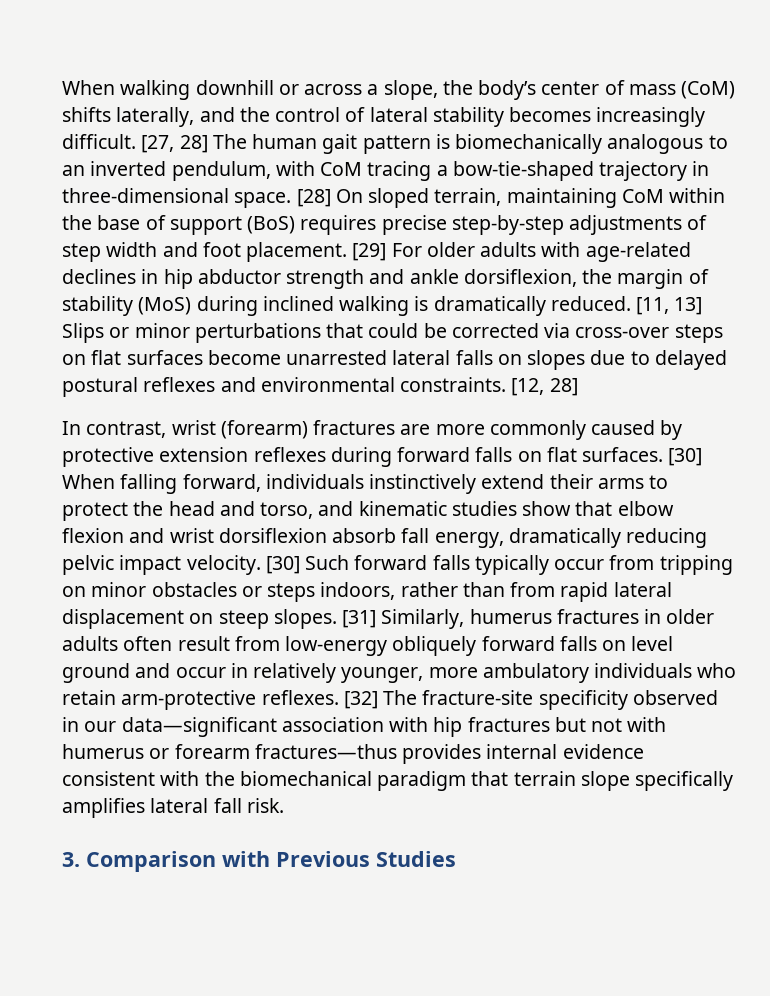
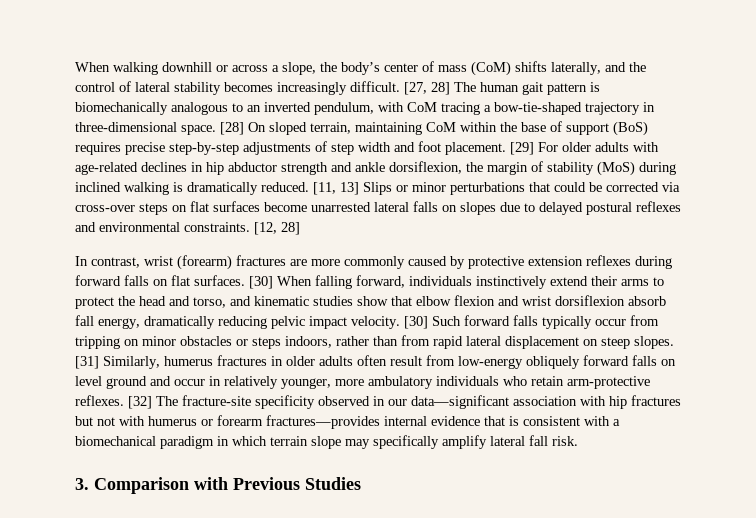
- [32] The fracture-site specificity observed in our data—significant association with hip fractures but not with humerus or forearm fractures—thus provides internal evidence consistent with the biomechanical paradigm that terrain slope specifically amplifies lateral fall risk.
+ [32] The fracture-site specificity observed in our data—significant association with hip fractures but not with humerus or forearm fractures—provides internal evidence that is consistent with a biomechanical paradigm in which terrain slope may specifically amplify lateral fall risk.

